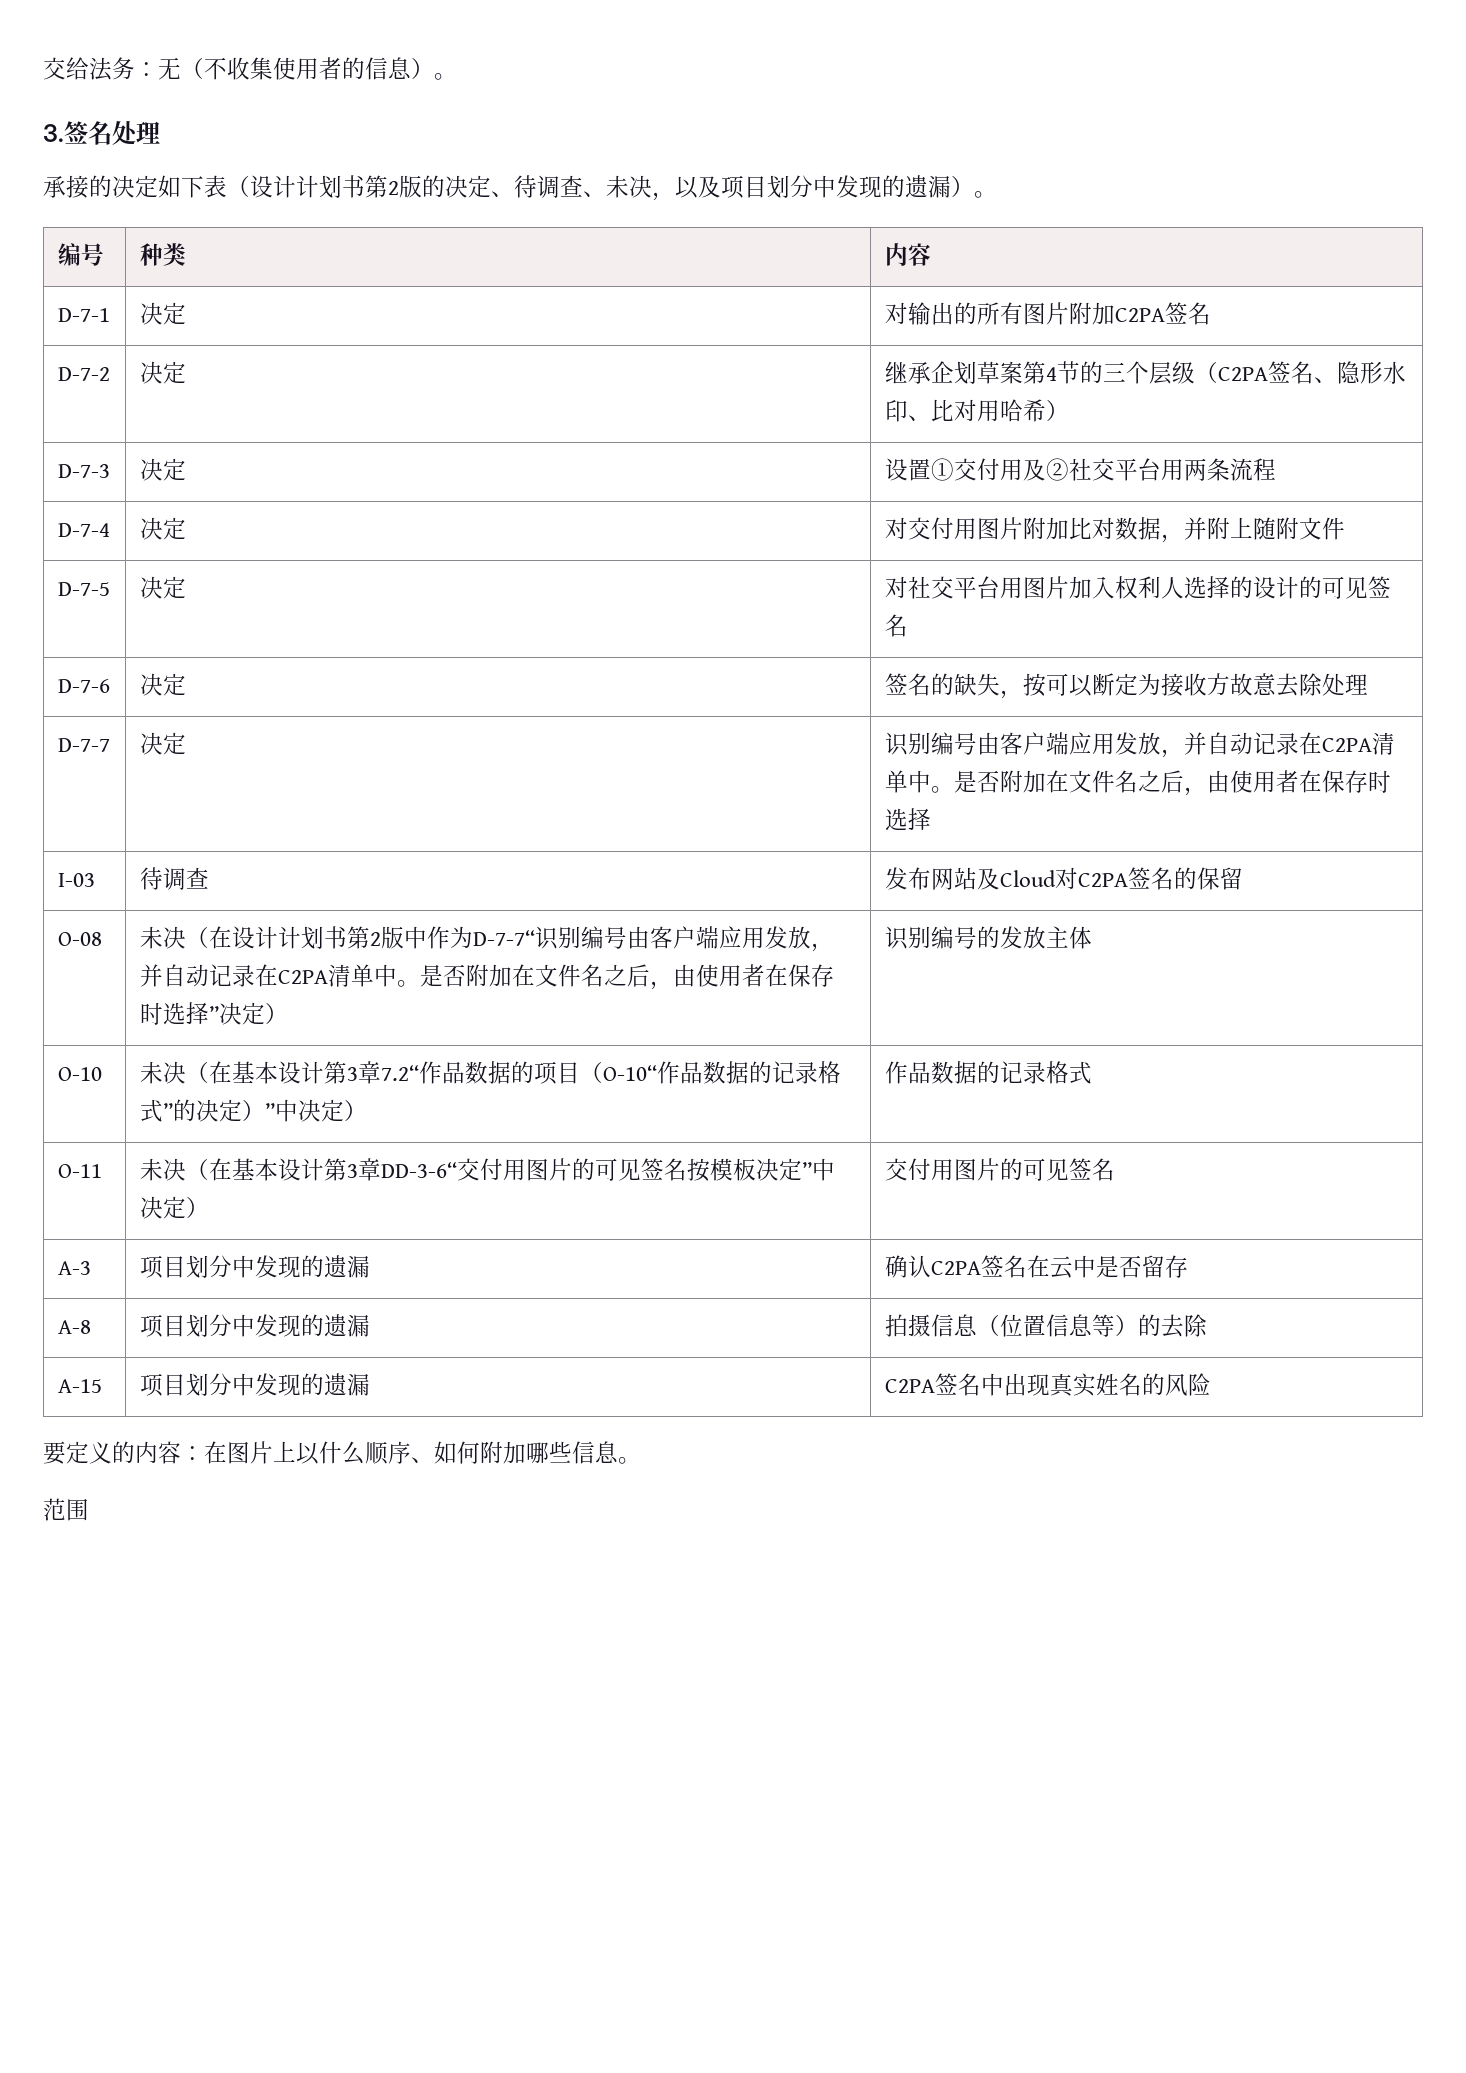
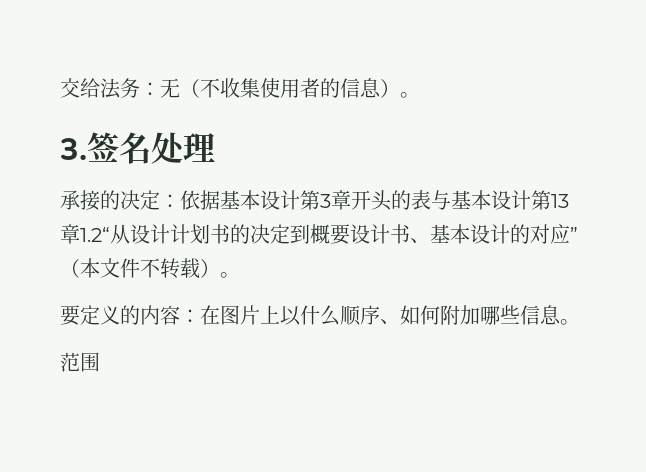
- 承接的决定如下表（设计计划书第2版的决定、待调查、未决，以及项目划分中发现的遗漏）。
- 编号 | 种类 | 内容
- D-7-1 | 决定 | 对输出的所有图片附加C2PA签名
- D-7-2 | 决定 | 继承企划草案第4节的三个层级（C2PA签名、隐形水印、比对用哈希）
- D-7-3 | 决定 | 设置①交付用及②社交平台用两条流程
- D-7-4 | 决定 | 对交付用图片附加比对数据，并附上随附文件
- D-7-5 | 决定 | 对社交平台用图片加入权利人选择的设计的可见签名
- D-7-6 | 决定 | 签名的缺失，按可以断定为接收方故意去除处理
- D-7-7 | 决定 | 识别编号由客户端应用发放，并自动记录在C2PA清单中。是否附加在文件名之后，由使用者在保存时选择
- I-03 | 待调查 | 发布网站及Cloud对C2PA签名的保留
- O-08 | 未决（在设计计划书第2版中作为D-7-7“识别编号由客户端应用发放，并自动记录在C2PA清单中。是否附加在文件名之后，由使用者在保存时选择”决定） | 识别编号的发放主体
- O-10 | 未决（在基本设计第3章7.2“作品数据的项目（O-10“作品数据的记录格式”的决定）”中决定） | 作品数据的记录格式
- O-11 | 未决（在基本设计第3章DD-3-6“交付用图片的可见签名按模板决定”中决定） | 交付用图片的可见签名
- A-3 | 项目划分中发现的遗漏 | 确认C2PA签名在云中是否留存
- A-8 | 项目划分中发现的遗漏 | 拍摄信息（位置信息等）的去除
- A-15 | 项目划分中发现的遗漏 | C2PA签名中出现真实姓名的风险
+ 承接的决定：依据基本设计第3章开头的表与基本设计第13章1.2“从设计计划书的决定到概要设计书、基本设计的对应”（本文件不转载）。

